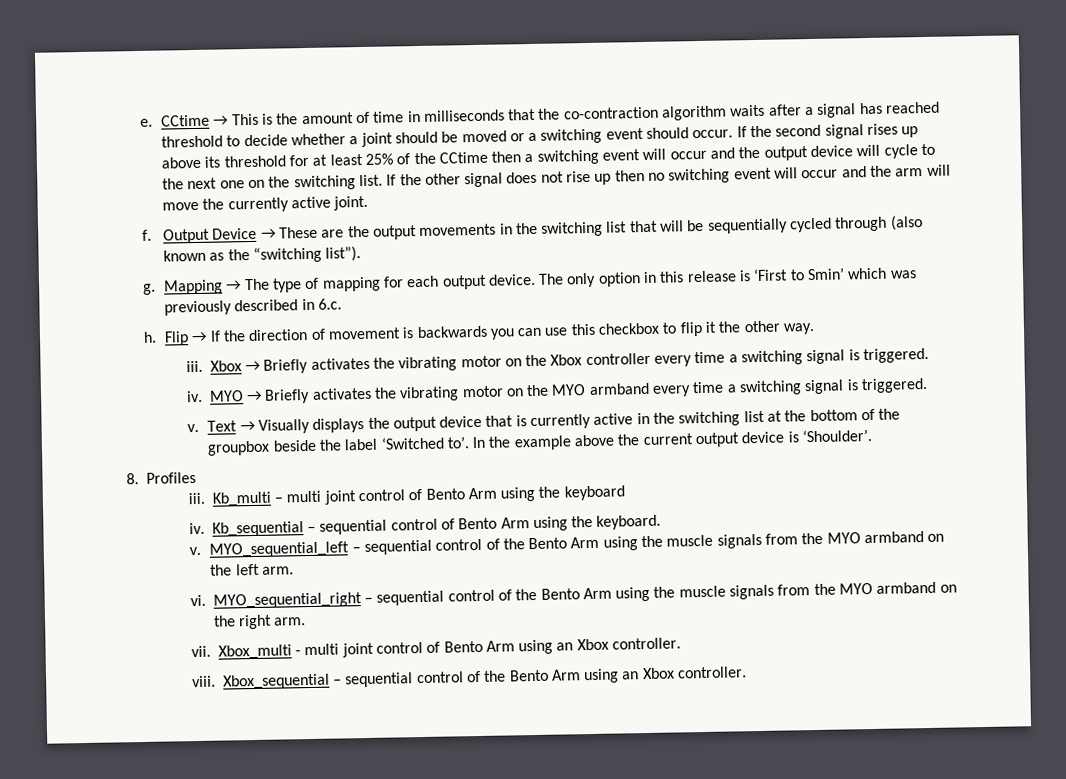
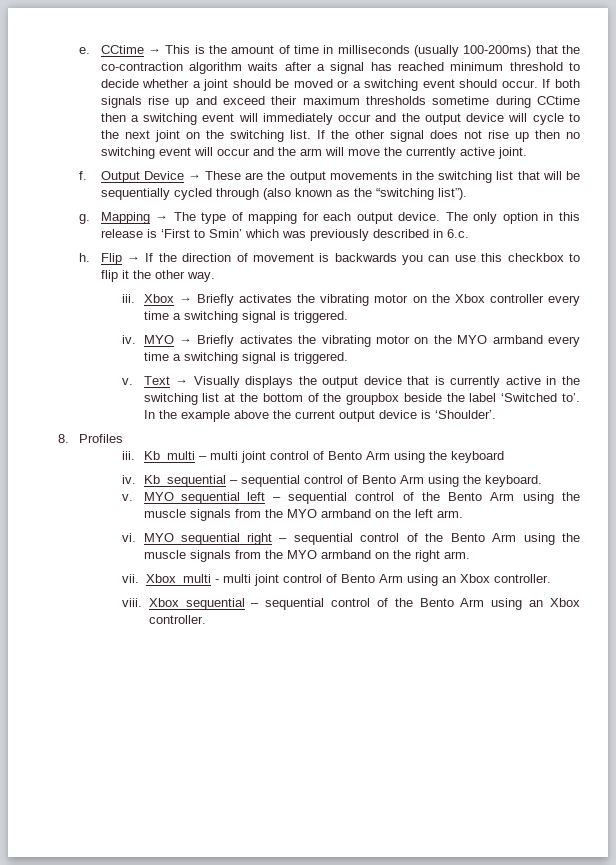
- CCtime → This is the amount of time in milliseconds that the co-contraction algorithm waits after a signal has reached threshold to decide whether a joint should be moved or a switching event should occur.
+ CCtime → This is the amount of time in milliseconds (usually 100-200ms) that the co-contraction algorithm waits after a signal has reached minimum threshold to decide whether a joint should be moved or a switching event should occur.
- If the second signal rises up above its threshold for at least 25% of the CCtime then a switching event will occur and the output device will cycle to the next one on the switching list.
+ If both signals rise up and exceed their maximum thresholds sometime during CCtime then a switching event will immediately occur and the output device will cycle to the next joint on the switching list.

